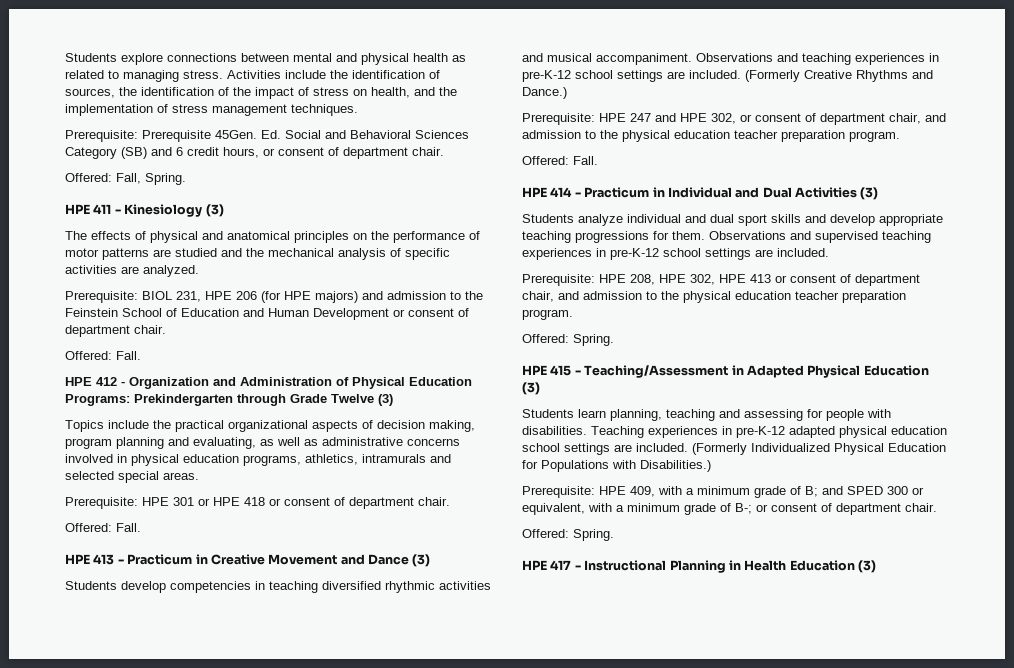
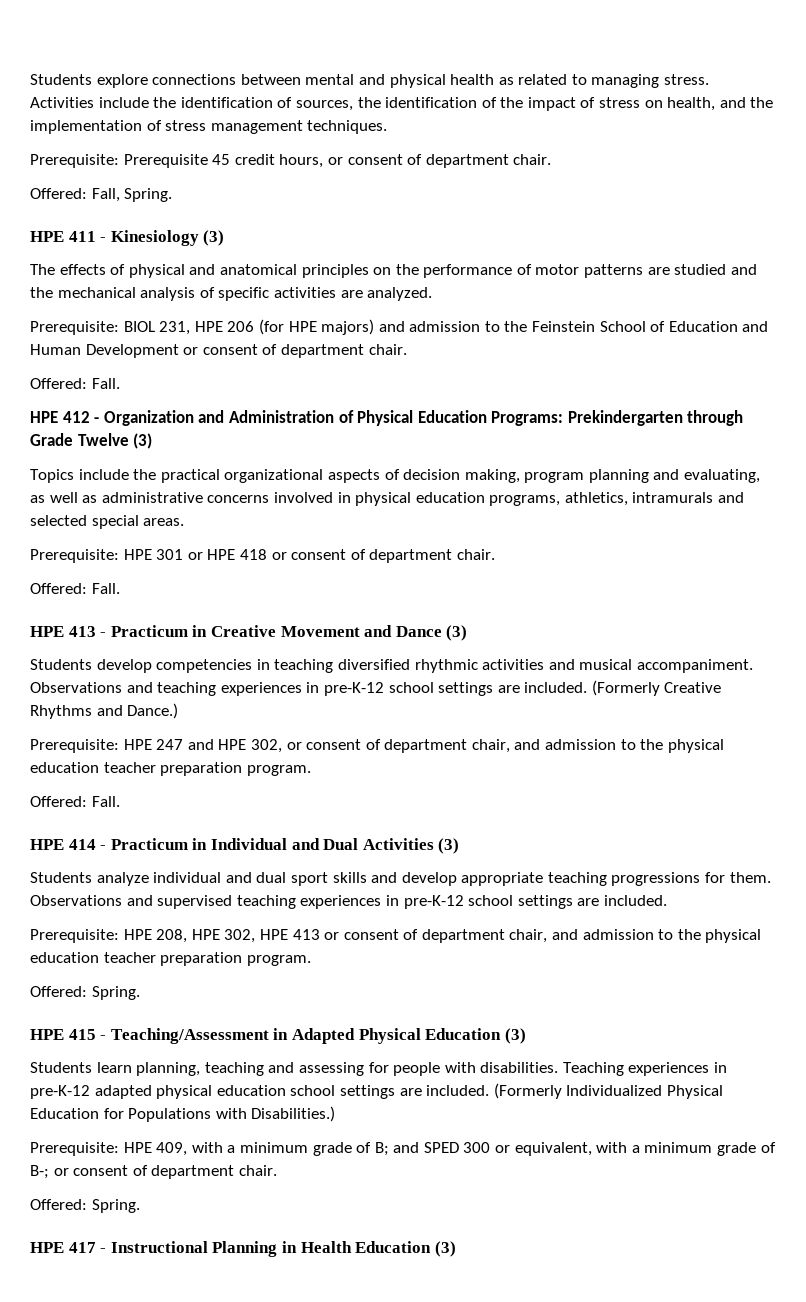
- Prerequisite: Prerequisite 45Gen. Ed. Social and Behavioral Sciences Category (SB) and 6 credit hours, or consent of department chair.
+ Prerequisite: Prerequisite 45 credit hours, or consent of department chair.

